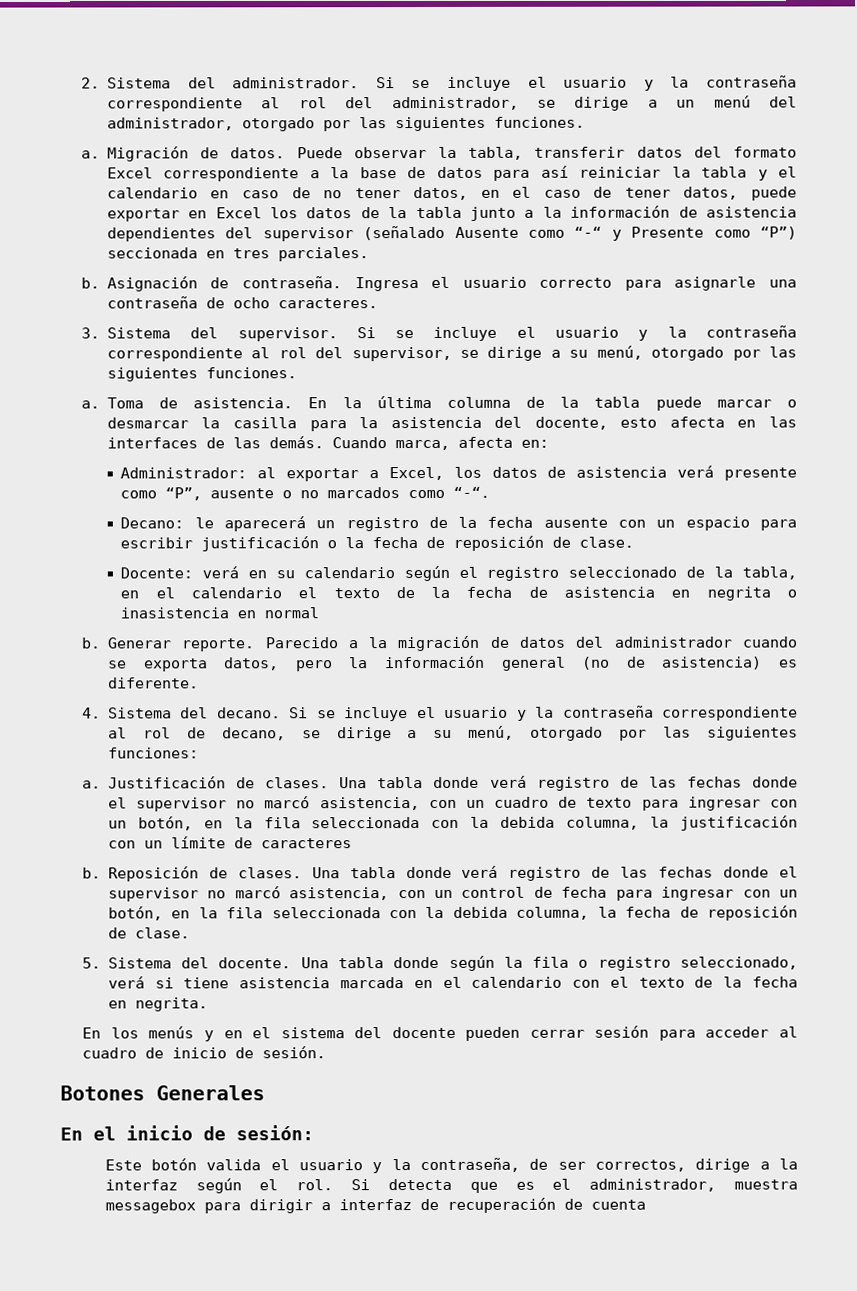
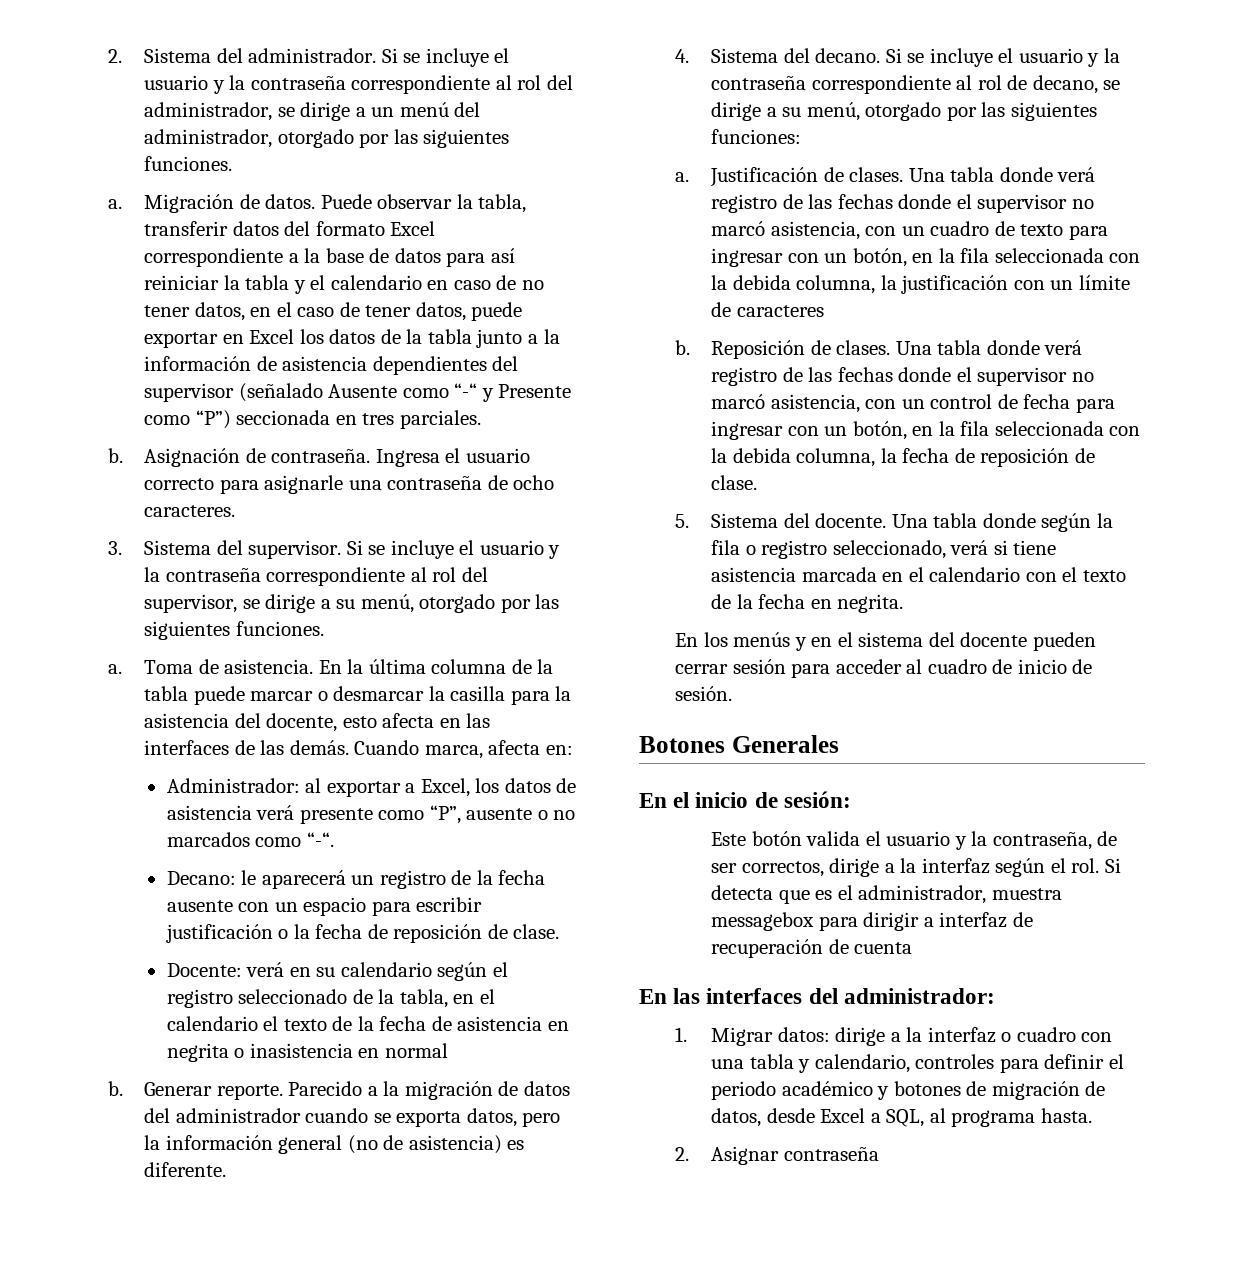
+ En las interfaces del administrador:
+ 1. Migrar datos: dirige a la interfaz o cuadro con una tabla y calendario, controles para definir el periodo académico y botones de migración de datos, desde Excel a SQL, al programa hasta.
+ 2. Asignar contraseña

